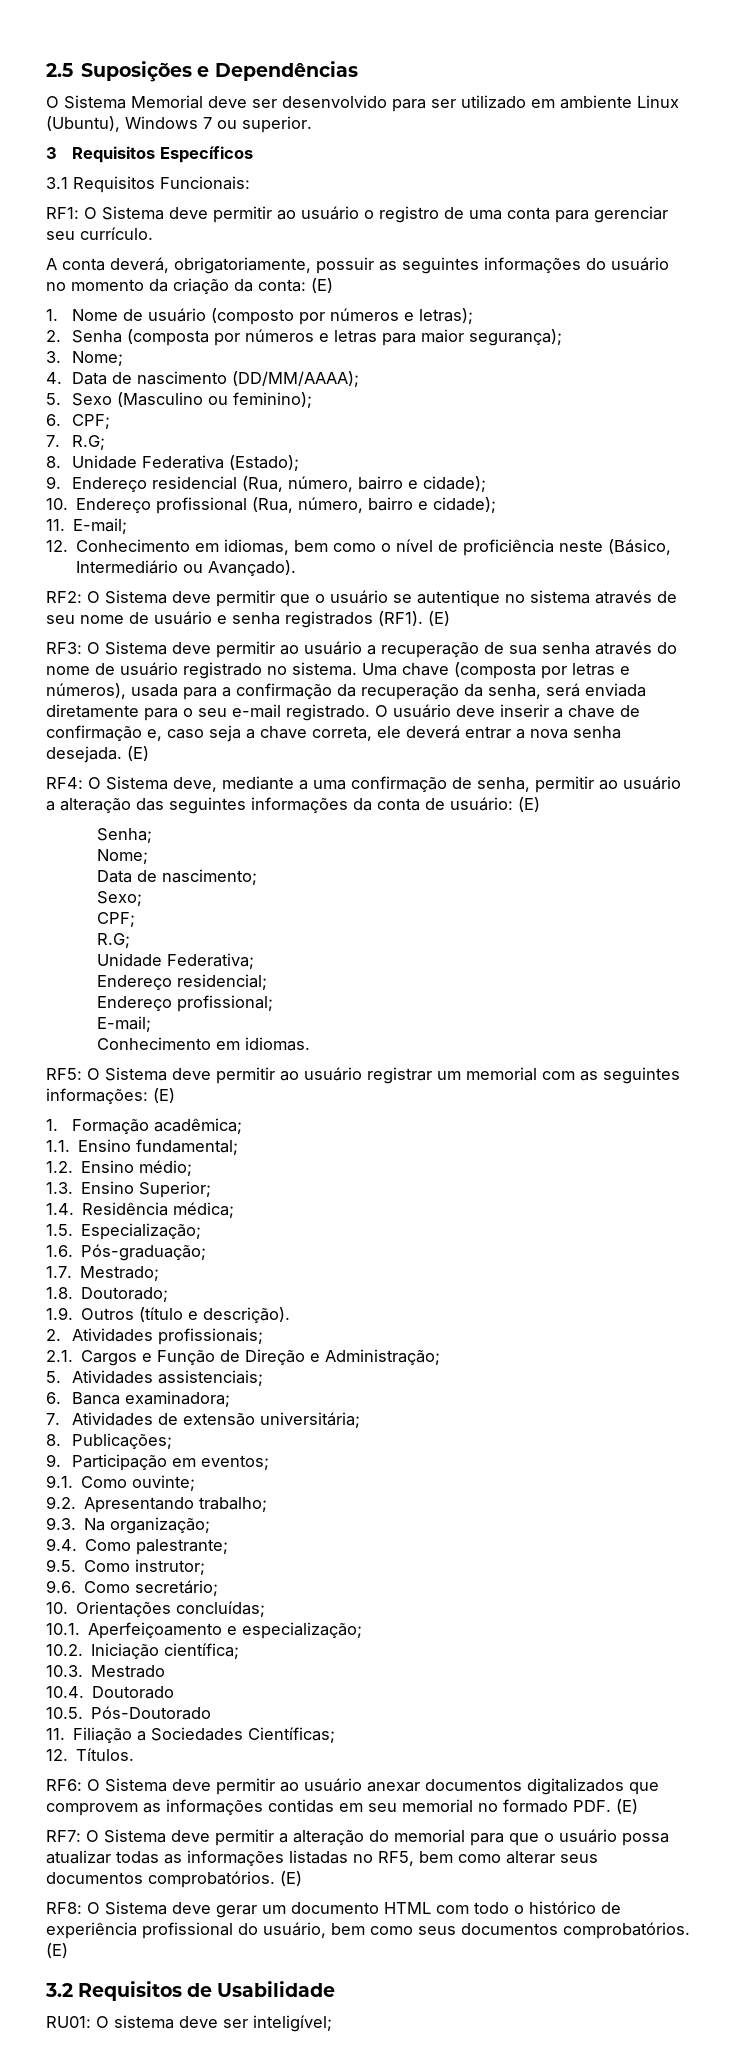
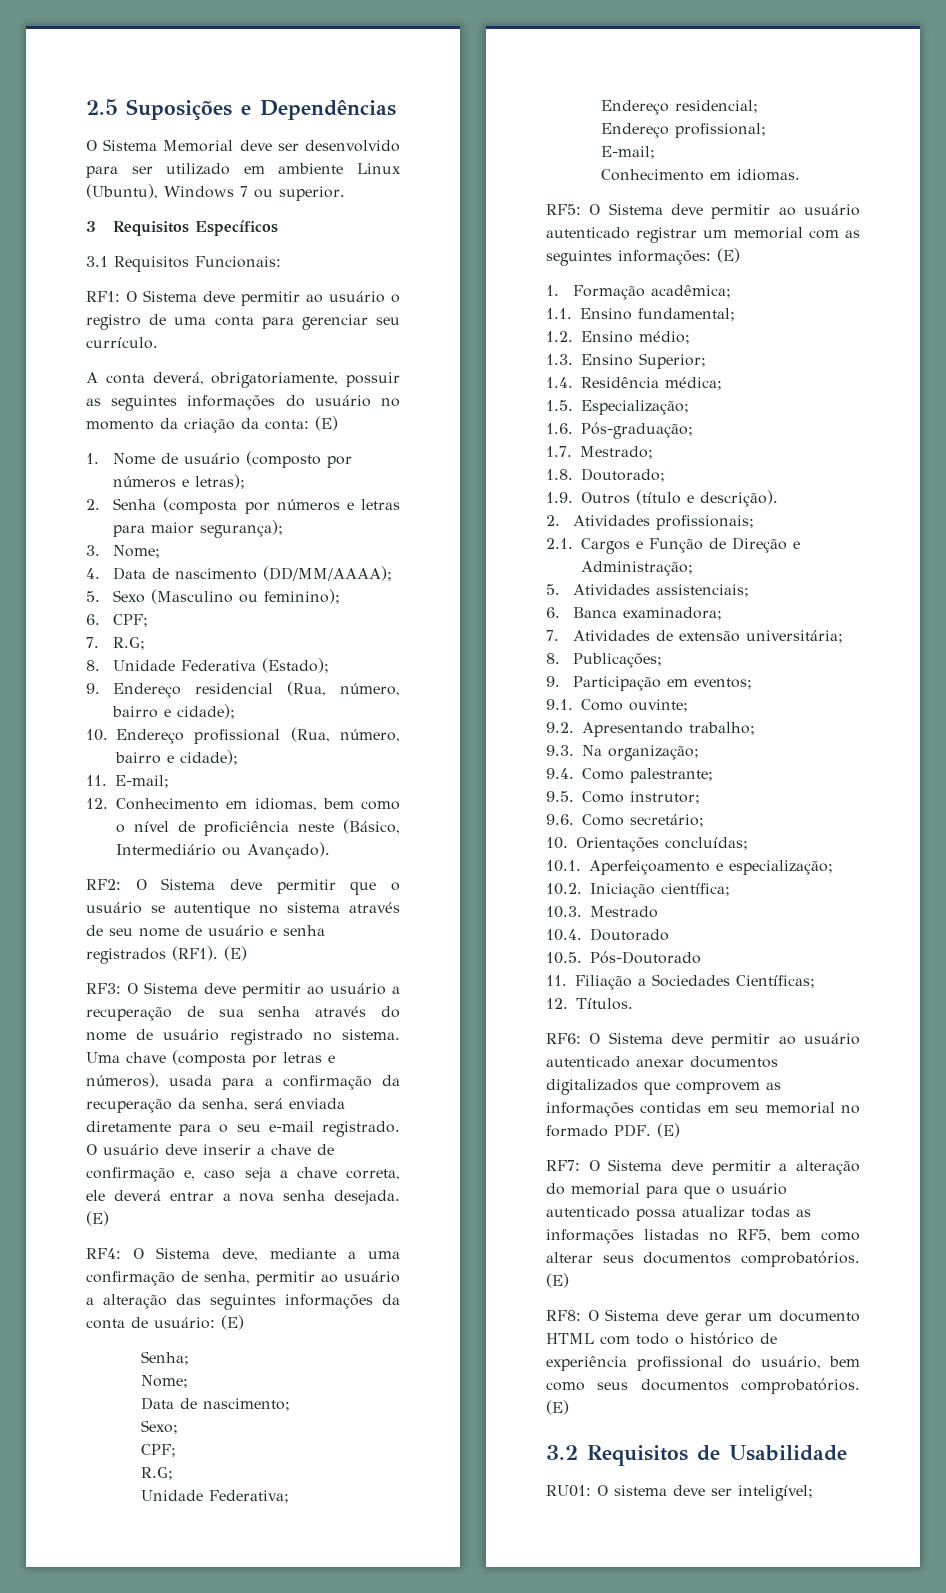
- RF5: O Sistema deve permitir ao usuário registrar um memorial com as seguintes informações: (E)
+ RF5: O Sistema deve permitir ao usuário autenticado registrar um memorial com as seguintes informações: (E)
- RF6: O Sistema deve permitir ao usuário anexar documentos digitalizados que comprovem as informações contidas em seu memorial no formado PDF. (E)
+ RF6: O Sistema deve permitir ao usuário autenticado anexar documentos digitalizados que comprovem as informações contidas em seu memorial no formado PDF. (E)
- RF7: O Sistema deve permitir a alteração do memorial para que o usuário possa atualizar todas as informações listadas no RF5, bem como alterar seus documentos comprobatórios.
+ RF7: O Sistema deve permitir a alteração do memorial para que o usuário autenticado possa atualizar todas as informações listadas no RF5, bem como alterar seus documentos comprobatórios.

